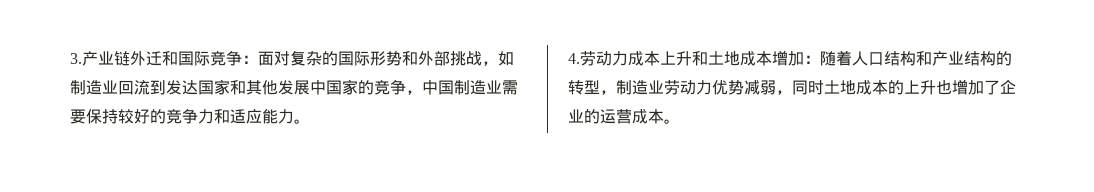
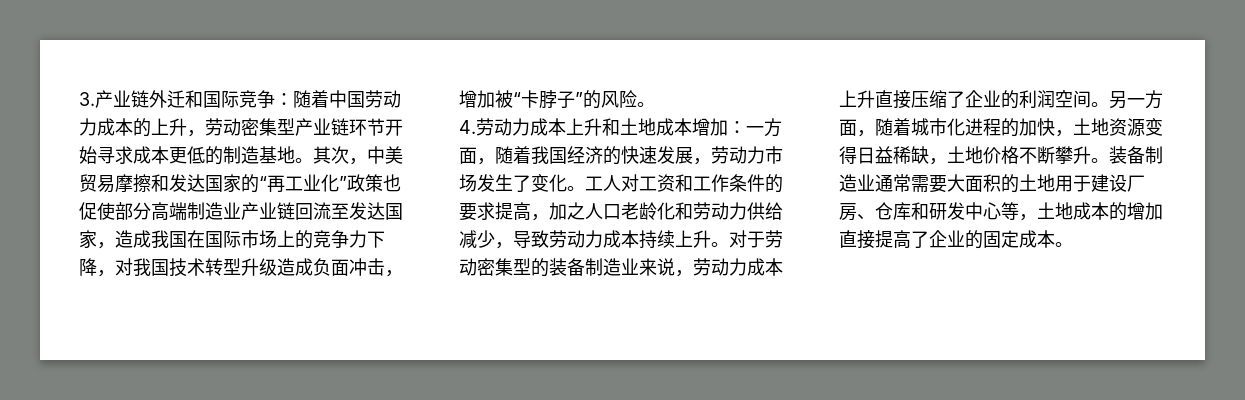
- 3.产业链外迁和国际竞争：面对复杂的国际形势和外部挑战，如制造业回流到发达国家和其他发展中国家的竞争，中国制造业需要保持较好的竞争力和适应能力。
+ 3.产业链外迁和国际竞争：随着中国劳动力成本的上升，劳动密集型产业链环节开始寻求成本更低的制造基地。其次，中美贸易摩擦和发达国家的“再工业化”政策也促使部分高端制造业产业链回流至发达国家，造成我国在国际市场上的竞争力下降，对我国技术转型升级造成负面冲击，增加被“卡脖子”的风险。
- 4.劳动力成本上升和土地成本增加：随着人口结构和产业结构的转型，制造业劳动力优势减弱，同时土地成本的上升也增加了企业的运营成本。
+ 4.劳动力成本上升和土地成本增加：一方面，随着我国经济的快速发展，劳动力市场发生了变化。工人对工资和工作条件的要求提高，加之人口老龄化和劳动力供给减少，导致劳动力成本持续上升。对于劳动密集型的装备制造业来说，劳动力成本上升直接压缩了企业的利润空间。另一方面，随着城市化进程的加快，土地资源变得日益稀缺，土地价格不断攀升。装备制造业通常需要大面积的土地用于建设厂房、仓库和研发中心等，土地成本的增加直接提高了企业的固定成本。

